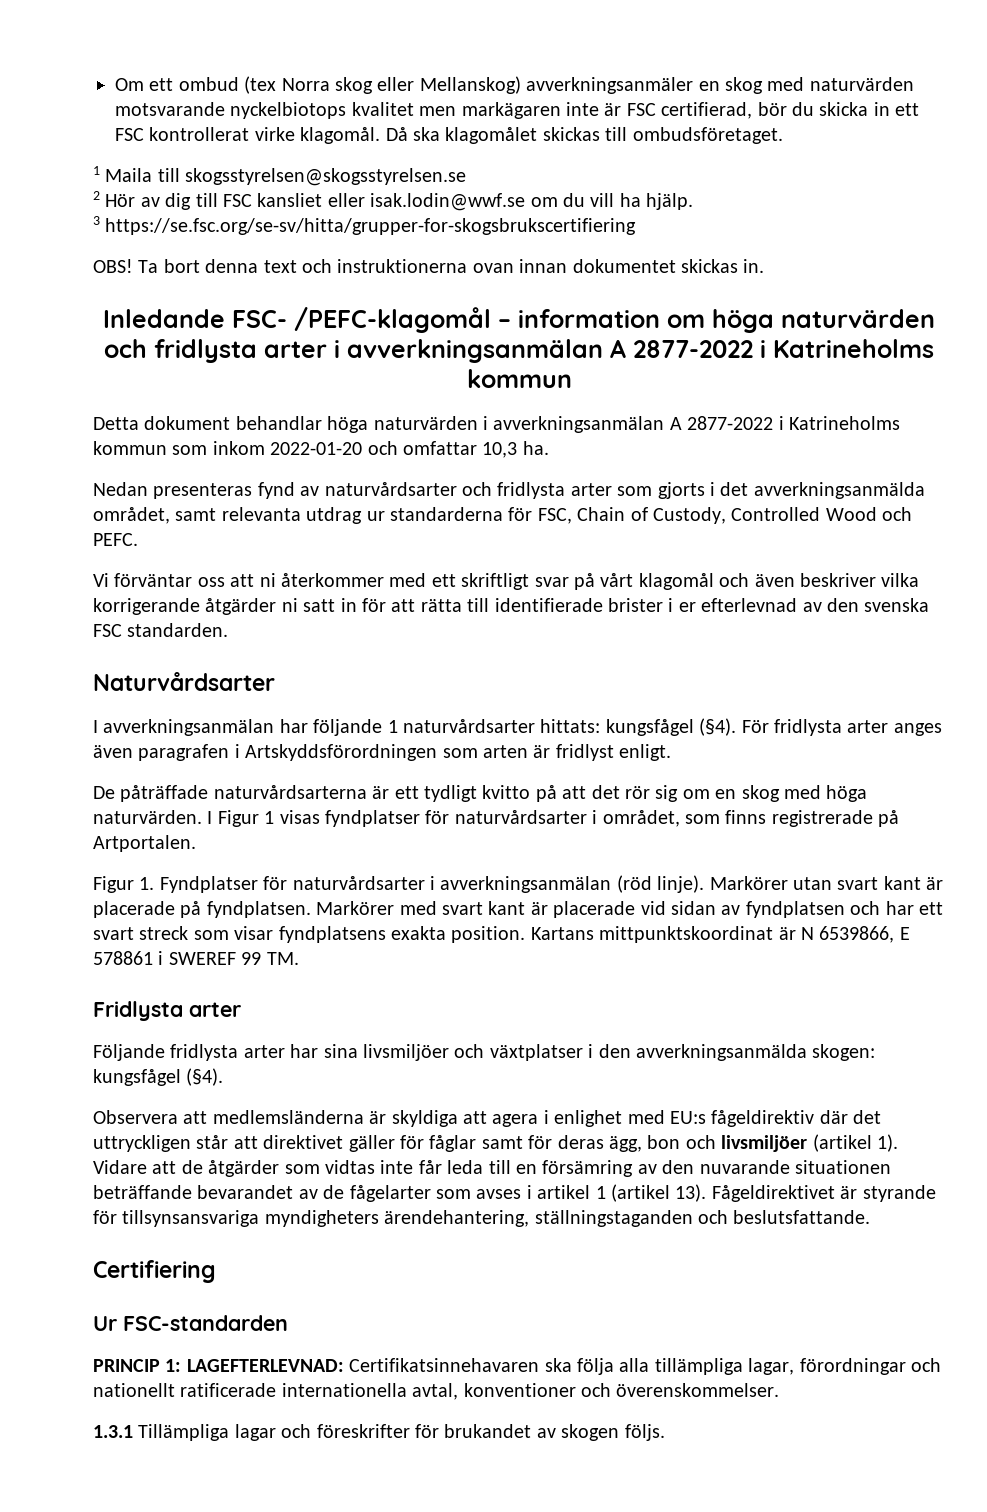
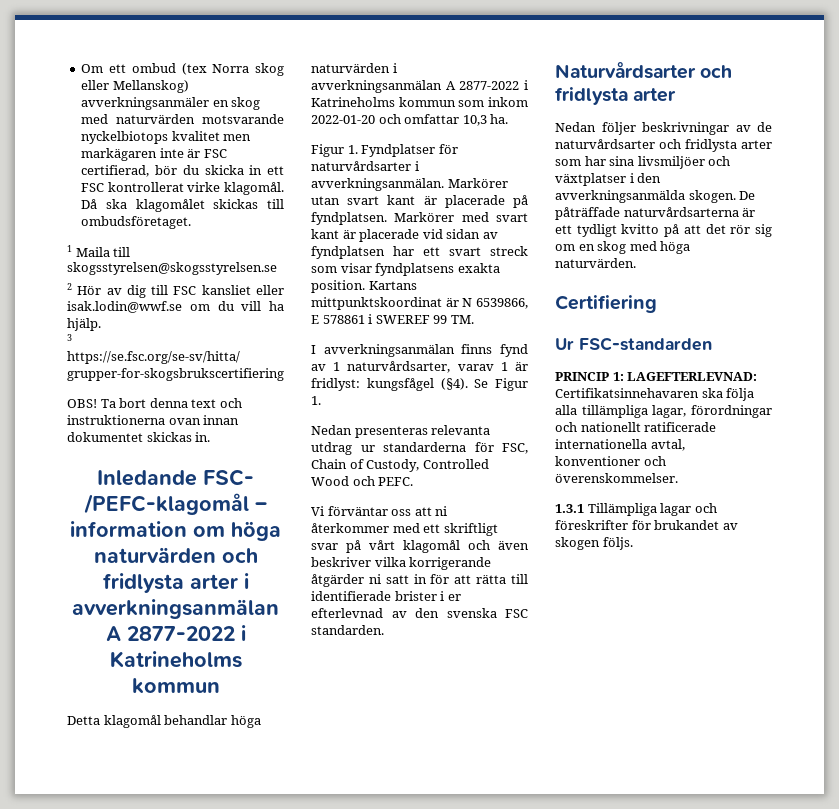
- Detta dokument behandlar höga naturvärden i avverkningsanmälan A 2877-2022 i Katrineholms kommun som inkom 2022-01-20 och omfattar 10,3 ha.
+ Detta klagomål behandlar höga naturvärden i avverkningsanmälan A 2877-2022 i Katrineholms kommun som inkom 2022-01-20 och omfattar 10,3 ha.
- Nedan presenteras fynd av naturvårdsarter och fridlysta arter som gjorts i det avverkningsanmälda området, samt relevanta utdrag ur standarderna för FSC, Chain of Custody, Controlled Wood och PEFC.
+ Figur 1. Fyndplatser för naturvårdsarter i avverkningsanmälan. Markörer utan svart kant är placerade på fyndplatsen. Markörer med svart kant är placerade vid sidan av fyndplatsen har ett svart streck som visar fyndplatsens exakta position. Kartans mittpunktskoordinat är N 6539866, E 578861 i SWEREF 99 TM.
+ I avverkningsanmälan finns fynd av 1 naturvårdsarter, varav 1 är fridlyst: kungsfågel (§4). Se Figur 1.
+ Nedan presenteras relevanta utdrag ur standarderna för FSC, Chain of Custody, Controlled Wood och PEFC.
- Naturvårdsarter
- I avverkningsanmälan har följande 1 naturvårdsarter hittats: kungsfågel (§4). För fridlysta arter anges även paragrafen i Artskyddsförordningen som arten är fridlyst enligt.
- De påträffade naturvårdsarterna är ett tydligt kvitto på att det rör sig om en skog med höga naturvärden. I Figur 1 visas fyndplatser för naturvårdsarter i området, som finns registrerade på Artportalen.
- Figur 1. Fyndplatser för naturvårdsarter i avverkningsanmälan (röd linje). Markörer utan svart kant är placerade på fyndplatsen. Markörer med svart kant är placerade vid sidan av fyndplatsen och har ett svart streck som visar fyndplatsens exakta position. Kartans mittpunktskoordinat är N 6539866, E 578861 i SWEREF 99 TM.
- Fridlysta arter
- Följande fridlysta arter har sina livsmiljöer och växtplatser i den avverkningsanmälda skogen: kungsfågel (§4).
- Observera att medlemsländerna är skyldiga att agera i enlighet med EU:s fågeldirektiv där det uttryckligen står att direktivet gäller för fåglar samt för deras ägg, bon och livsmiljöer (artikel 1). Vidare att de åtgärder som vidtas inte får leda till en försämring av den nuvarande situationen beträffande bevarandet av de fågelarter som avses i artikel 1 (artikel 13). Fågeldirektivet är styrande för tillsynsansvariga myndigheters ärendehantering, ställningstaganden och beslutsfattande.
+ Naturvårdsarter och fridlysta arter
+ Nedan följer beskrivningar av de naturvårdsarter och fridlysta arter som har sina livsmiljöer och växtplatser i den avverkningsanmälda skogen. De påträffade naturvårdsarterna är ett tydligt kvitto på att det rör sig om en skog med höga naturvärden.

